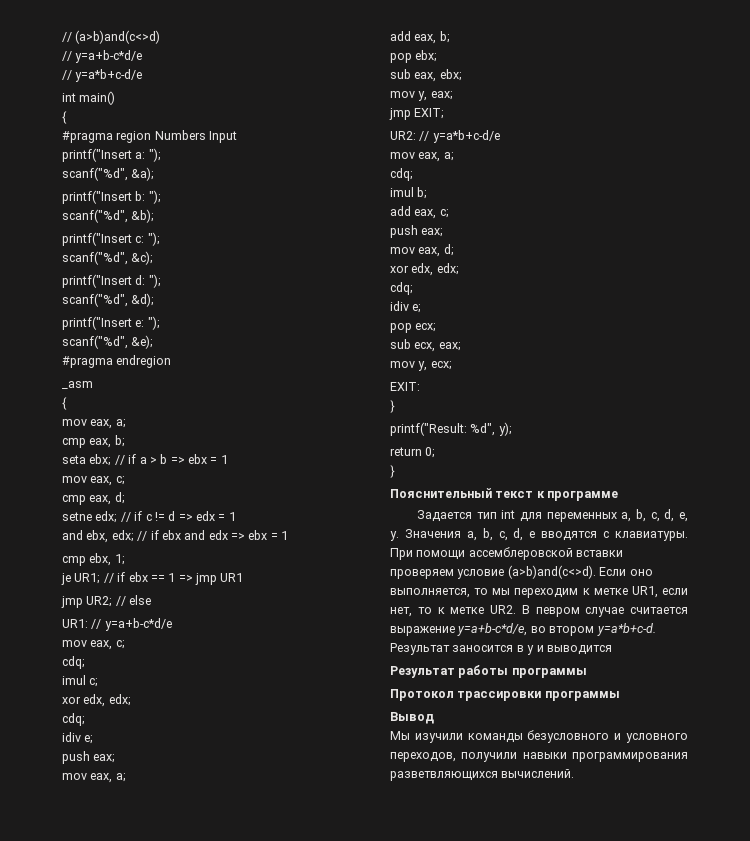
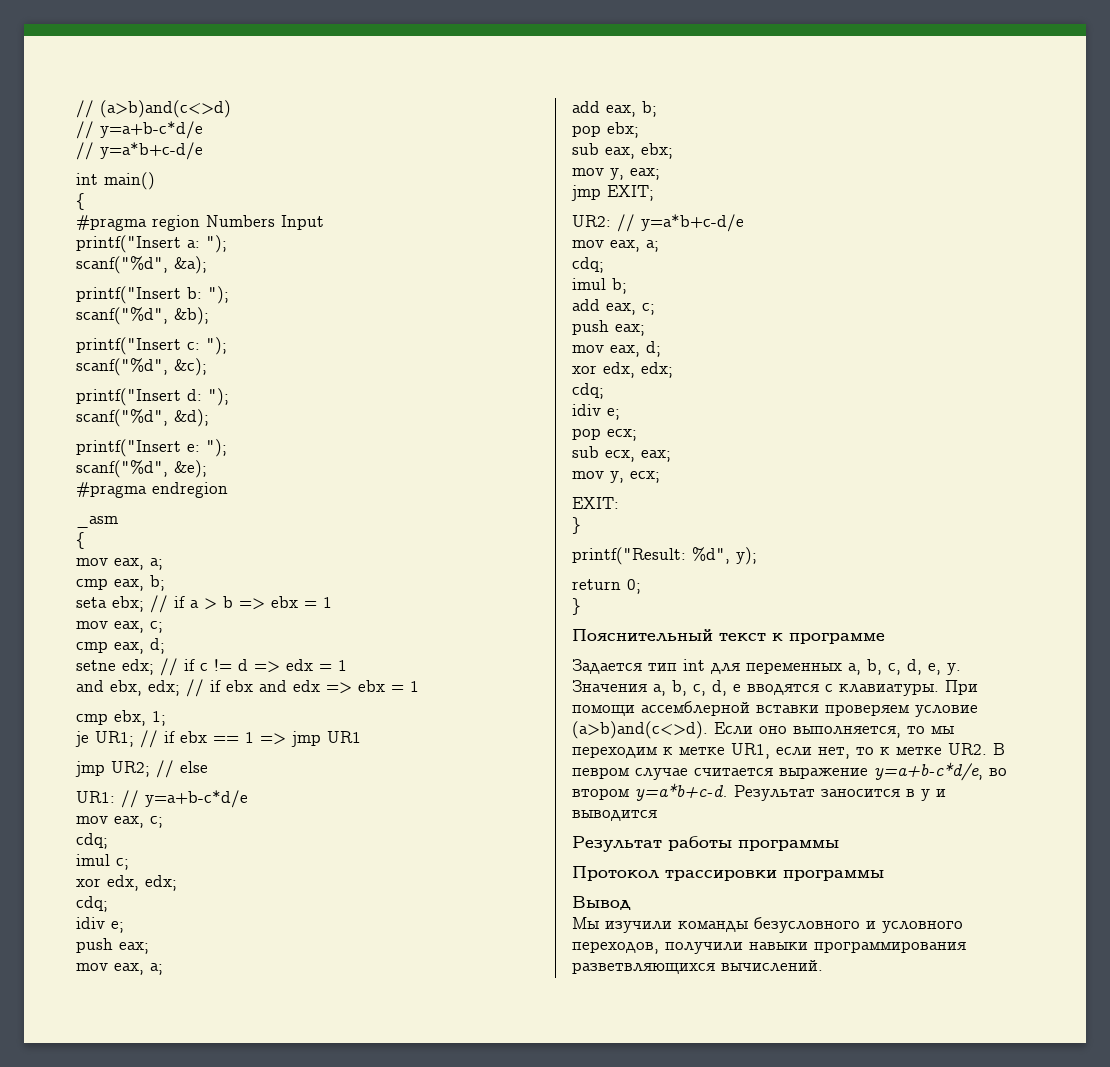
- При помощи ассемблеровской вставки проверяем условие (a>b)and(c<>d).
+ При помощи ассемблерной вставки проверяем условие (a>b)and(c<>d).

